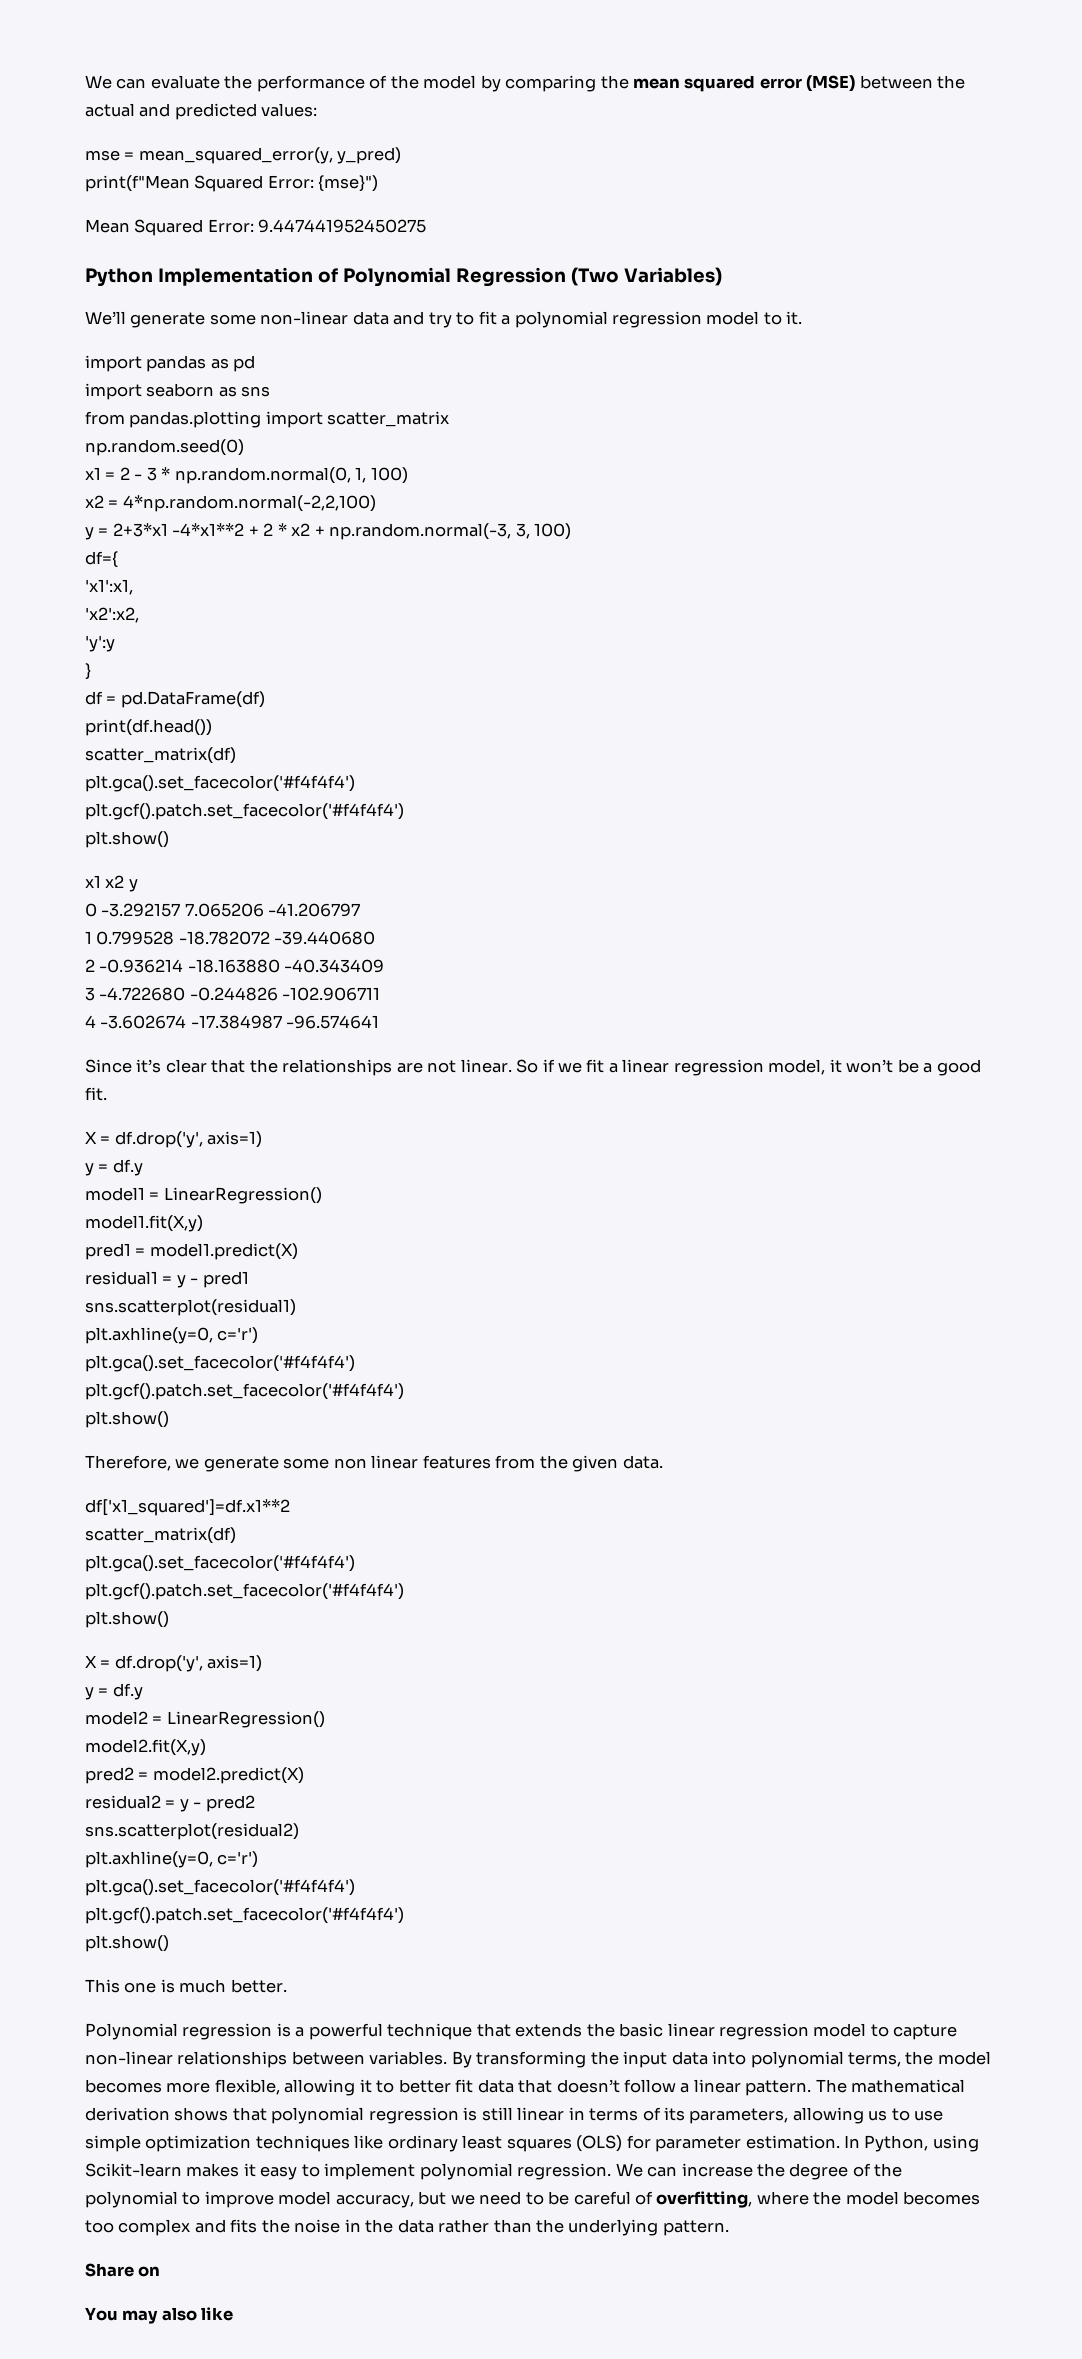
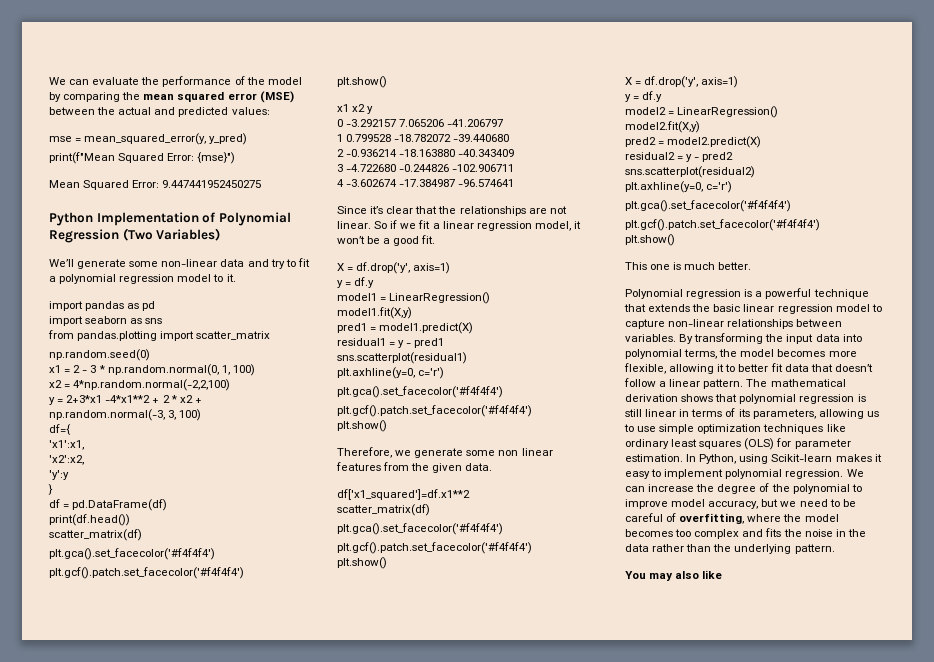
- Share on

